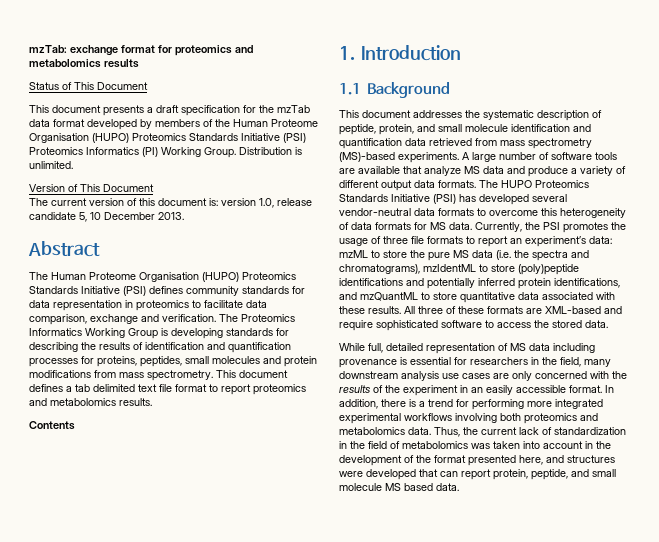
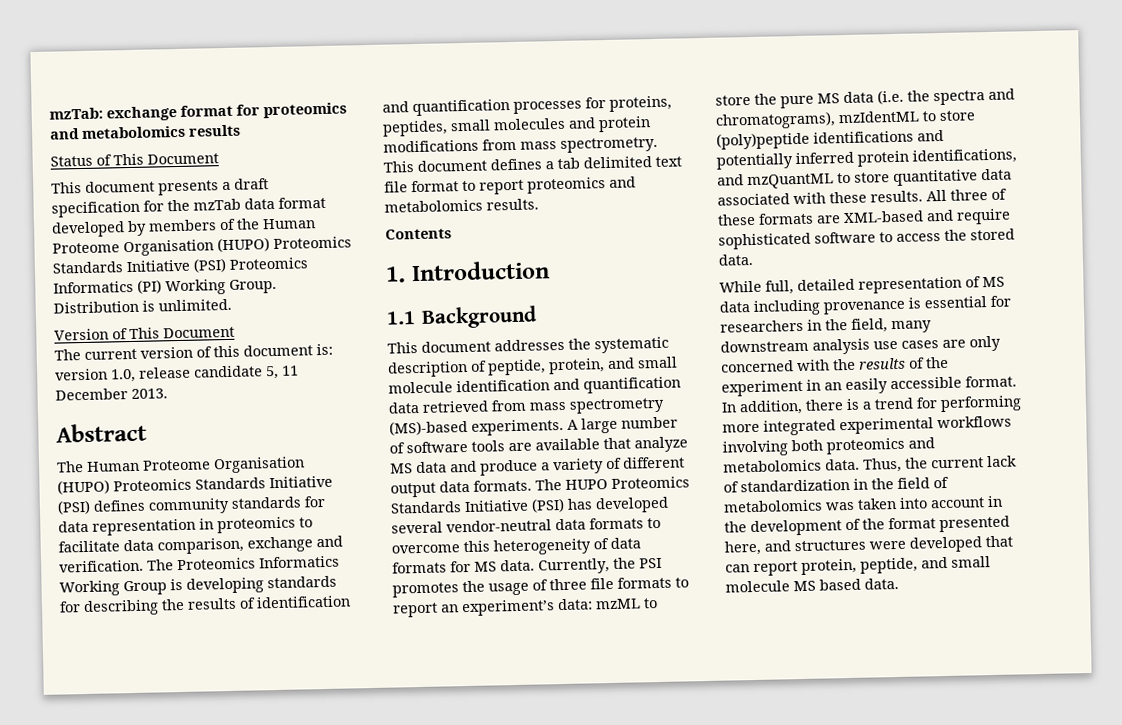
- The current version of this document is: version 1.0, release candidate 5, 10 December 2013.
+ The current version of this document is: version 1.0, release candidate 5, 11 December 2013.

